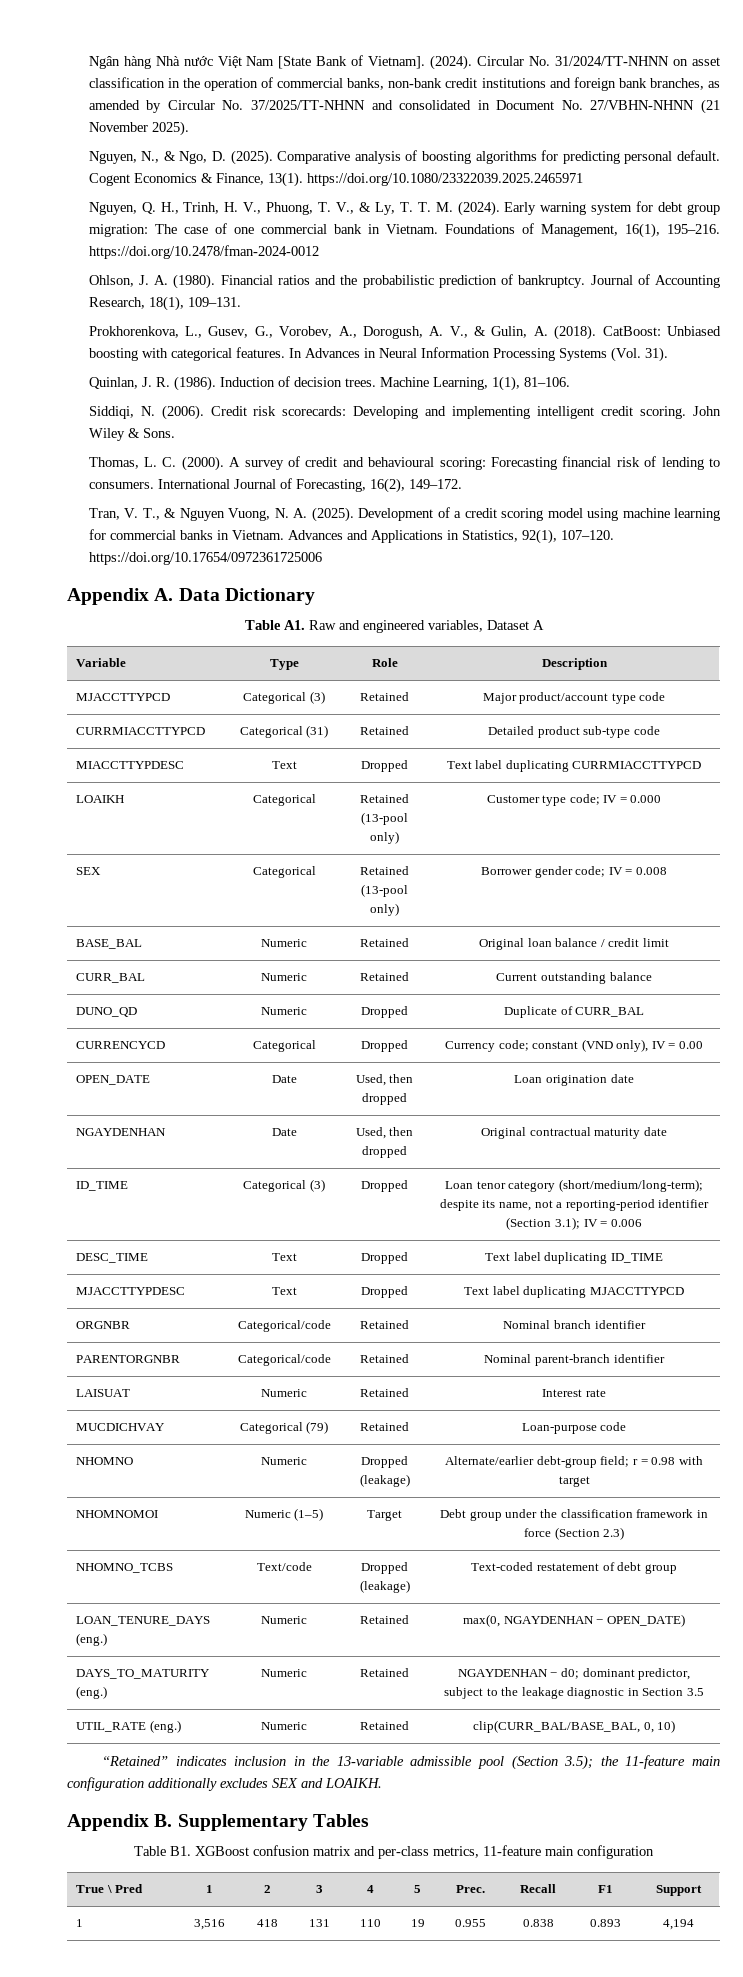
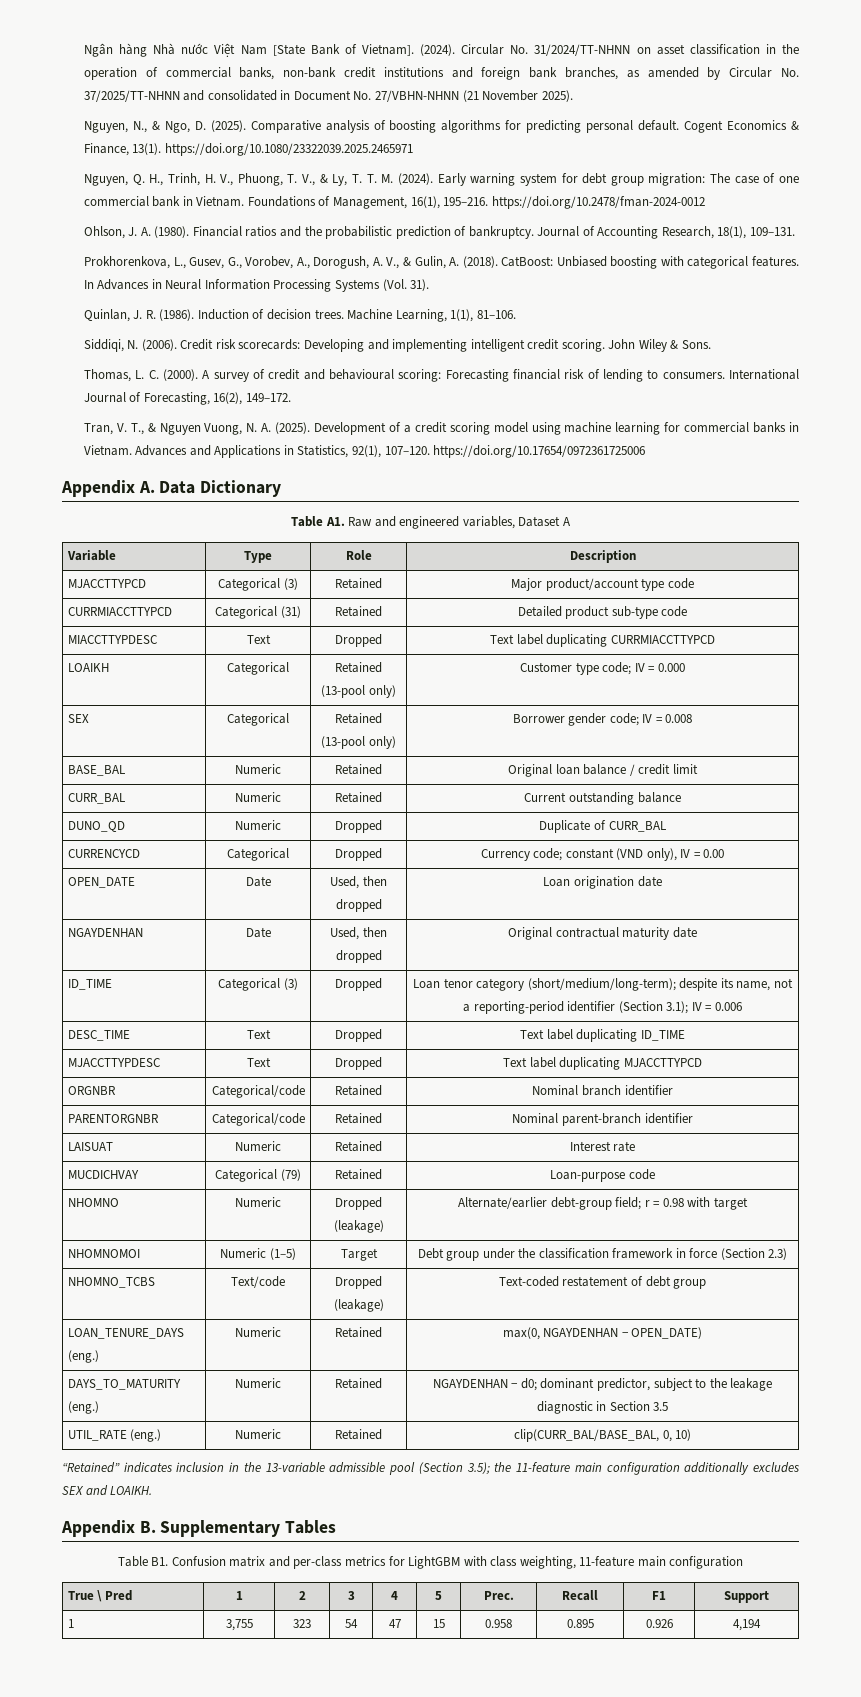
- Table B1. XGBoost confusion matrix and per-class metrics, 11-feature main configuration
+ Table B1. Confusion matrix and per-class metrics for LightGBM with class weighting, 11-feature main configuration
- 1 | 3,516 | 418 | 131 | 110 | 19 | 0.955 | 0.838 | 0.893 | 4,194
+ 1 | 3,755 | 323 | 54 | 47 | 15 | 0.958 | 0.895 | 0.926 | 4,194

